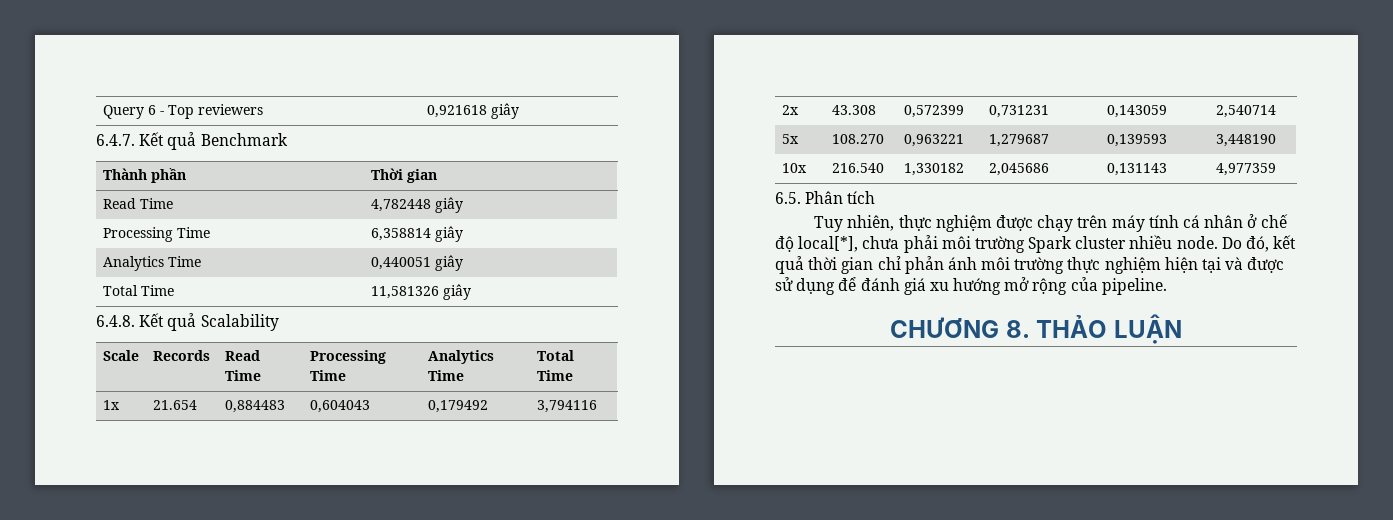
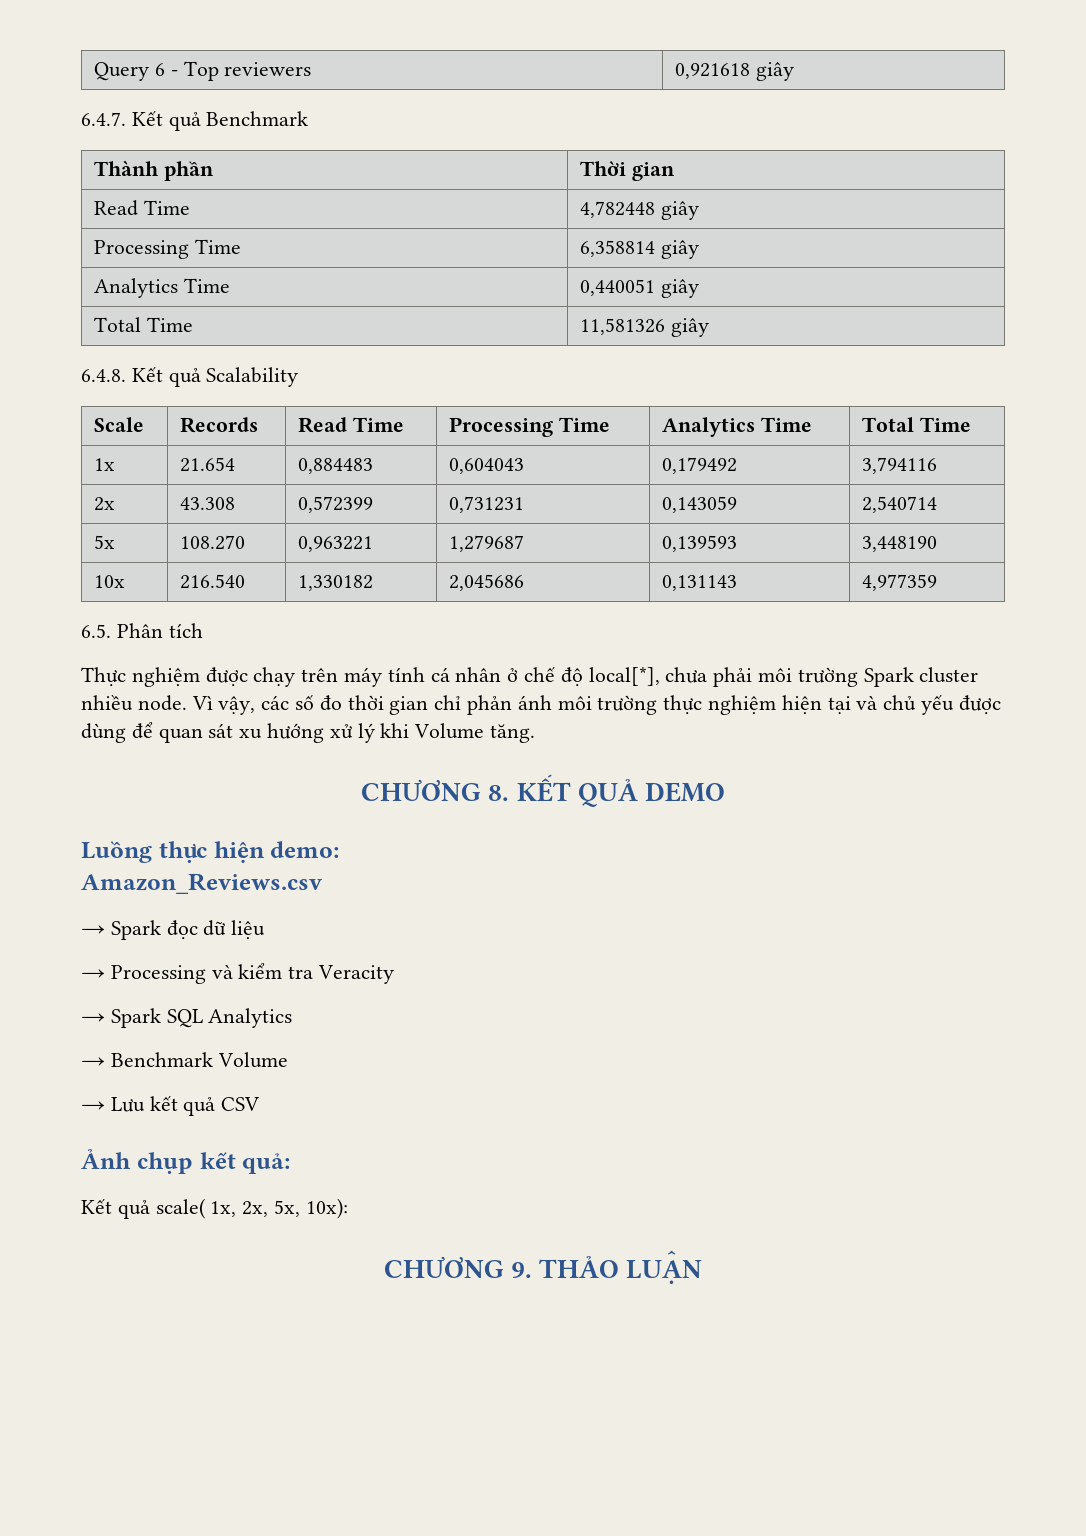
- Tuy nhiên, thực nghiệm được chạy trên máy tính cá nhân ở chế độ local[*], chưa phải môi trường Spark cluster nhiều node.
+ Thực nghiệm được chạy trên máy tính cá nhân ở chế độ local[*], chưa phải môi trường Spark cluster nhiều node.
- Do đó, kết quả thời gian chỉ phản ánh môi trường thực nghiệm hiện tại và được sử dụng để đánh giá xu hướng mở rộng của pipeline.
- CHƯƠNG 8. THẢO LUẬN
+ Vì vậy, các số đo thời gian chỉ phản ánh môi trường thực nghiệm hiện tại và chủ yếu được dùng để quan sát xu hướng xử lý khi Volume tăng.
+ CHƯƠNG 8. KẾT QUẢ DEMO
+ Luồng thực hiện demo:
+ Amazon_Reviews.csv
+ → Spark đọc dữ liệu
+ → Processing và kiểm tra Veracity
+ → Spark SQL Analytics
+ → Benchmark Volume
+ → Lưu kết quả CSV
+ Ảnh chụp kết quả:
+ Kết quả scale( 1x, 2x, 5x, 10x):
+ CHƯƠNG 9. THẢO LUẬN

